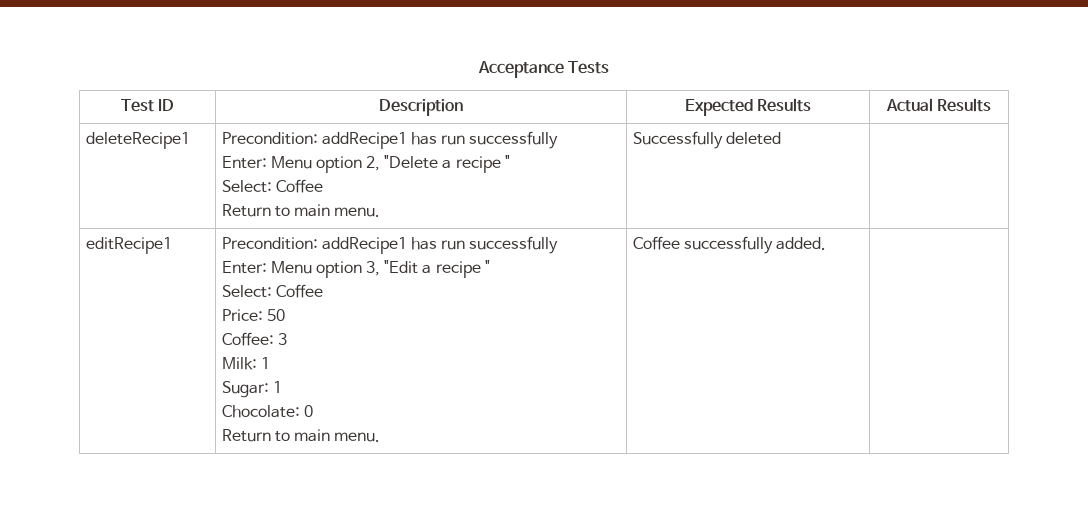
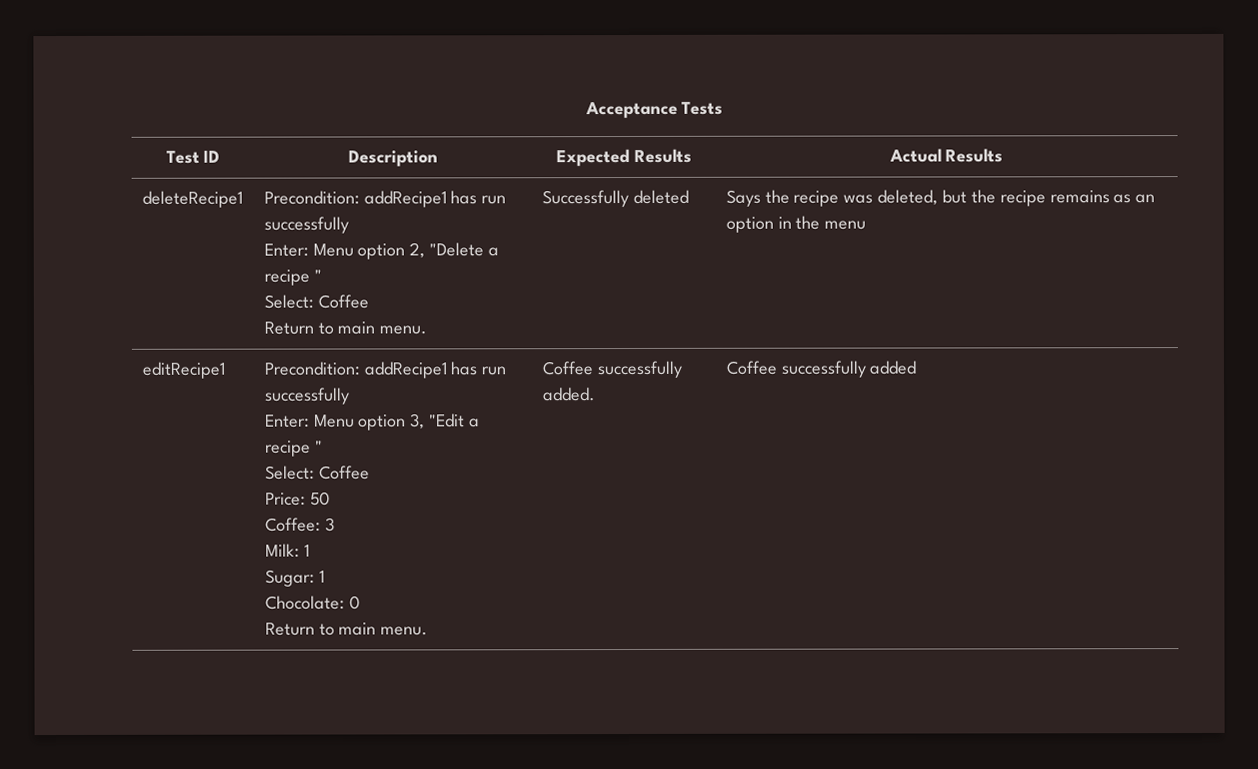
  deleteRecipe1 | Precondition: addRecipe1 has run successfully
  Enter: Menu option 2, "Delete a recipe "
  Select: Coffee
- Return to main menu. | Successfully deleted |
+ Return to main menu. | Successfully deleted | Says the recipe was deleted, but the recipe remains as an option in the menu
  editRecipe1 | Precondition: addRecipe1 has run successfully
  Enter: Menu option 3, "Edit a recipe "
  Select: Coffee
  Price: 50
  Coffee: 3
  Milk: 1
  Sugar: 1
  Chocolate: 0
- Return to main menu. | Coffee successfully added. |
+ Return to main menu. | Coffee successfully added. | Coffee successfully added

